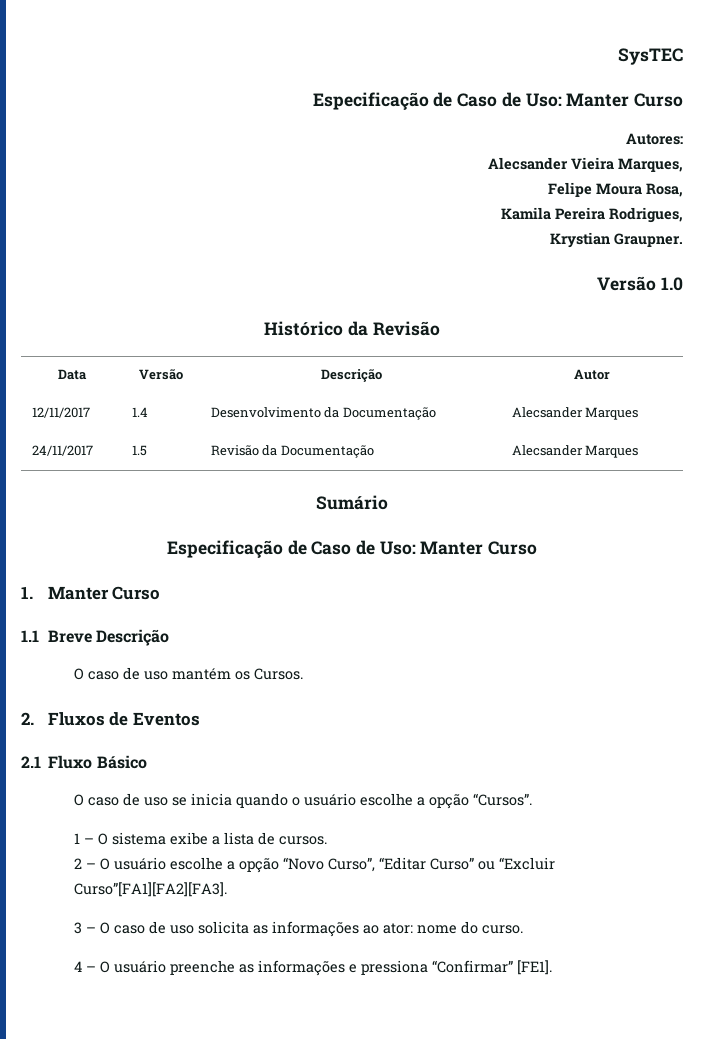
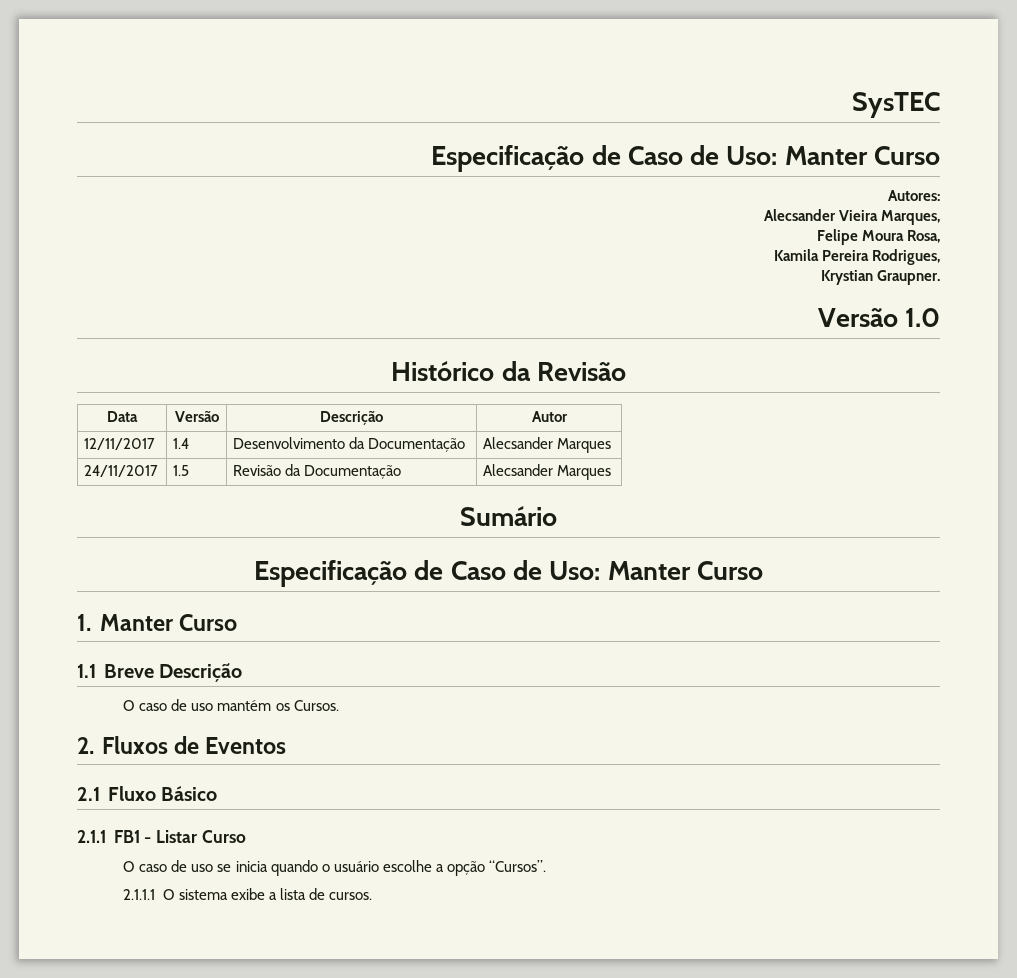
+ 2.1.1 FB1 - Listar Curso
- 1 – O sistema exibe a lista de cursos.
+ 2.1.1.1 O sistema exibe a lista de cursos.
- 2 – O usuário escolhe a opção “Novo Curso”, “Editar Curso” ou “Excluir Curso”[FA1][FA2][FA3].
- 3 – O caso de uso solicita as informações ao ator: nome do curso.
- 4 – O usuário preenche as informações e pressiona “Confirmar” [FE1].

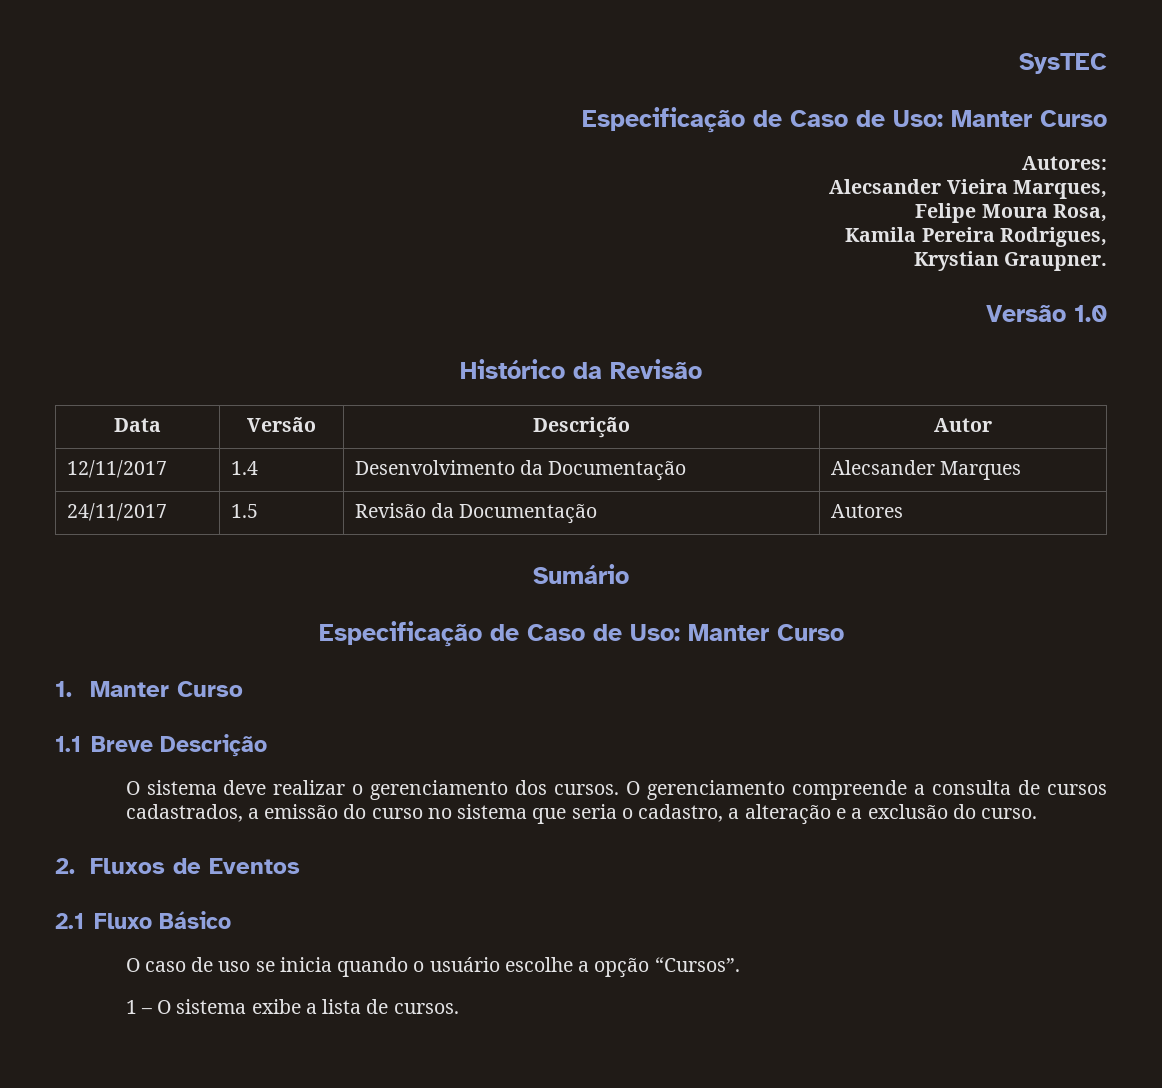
- 24/11/2017 | 1.5 | Revisão da Documentação | Alecsander Marques
+ 24/11/2017 | 1.5 | Revisão da Documentação | Autores
- O caso de uso mantém os Cursos.
+ O sistema deve realizar o gerenciamento dos cursos. O gerenciamento compreende a consulta de cursos cadastrados, a emissão do curso no sistema que seria o cadastro, a alteração e a exclusão do curso.
- 2.1.1 FB1 - Listar Curso
- 2.1.1.1 O sistema exibe a lista de cursos.
+ 1 – O sistema exibe a lista de cursos.

